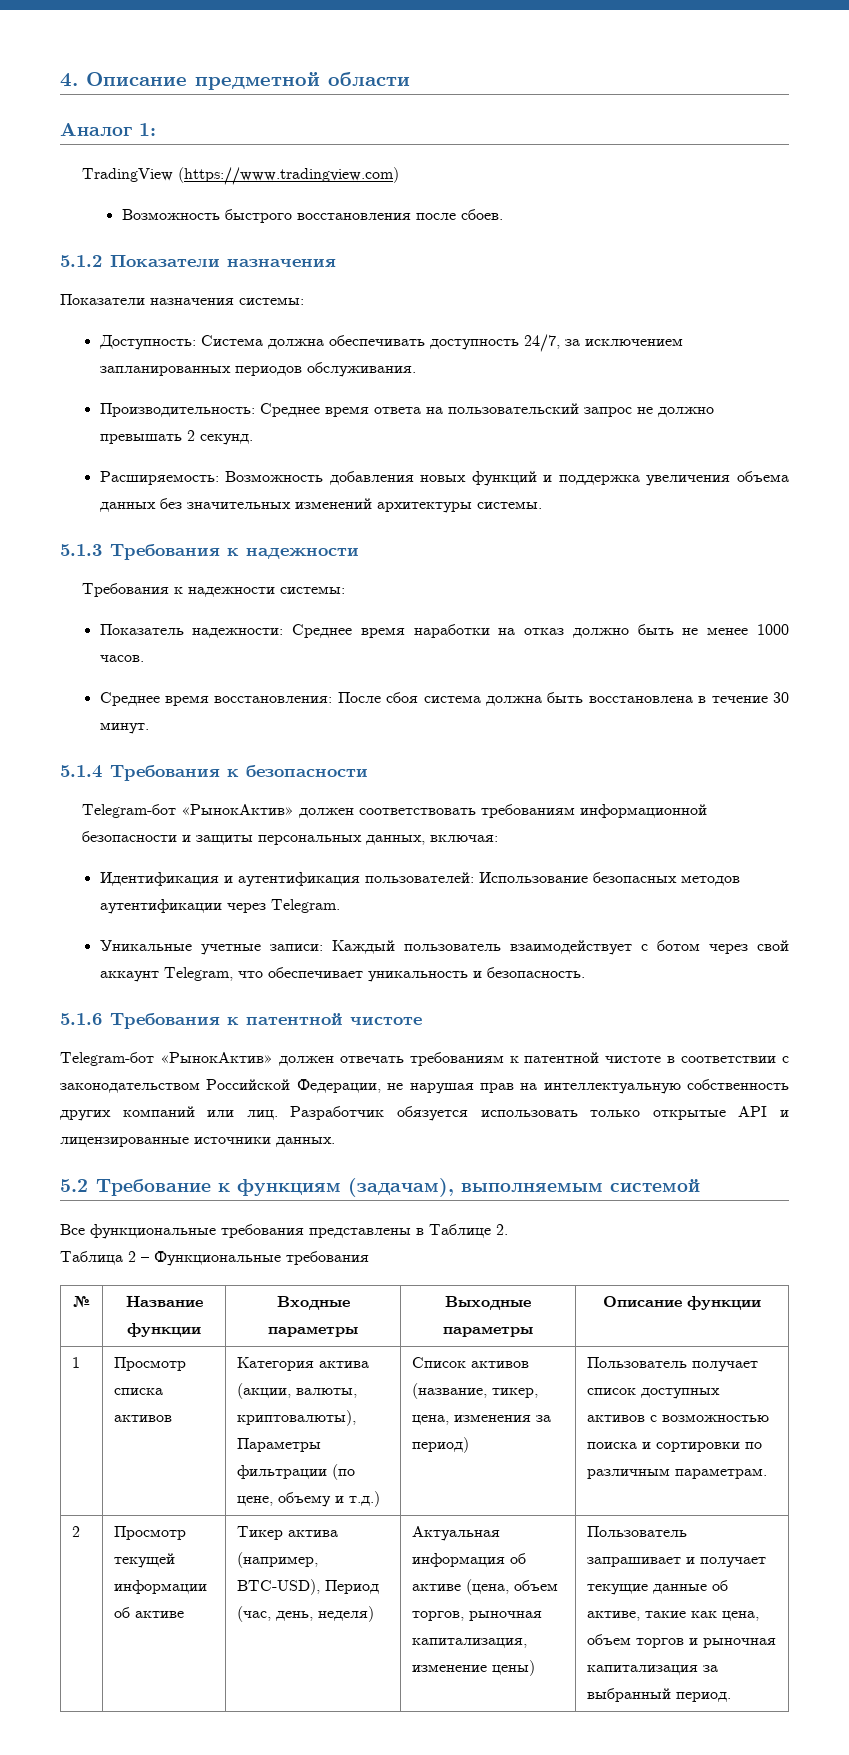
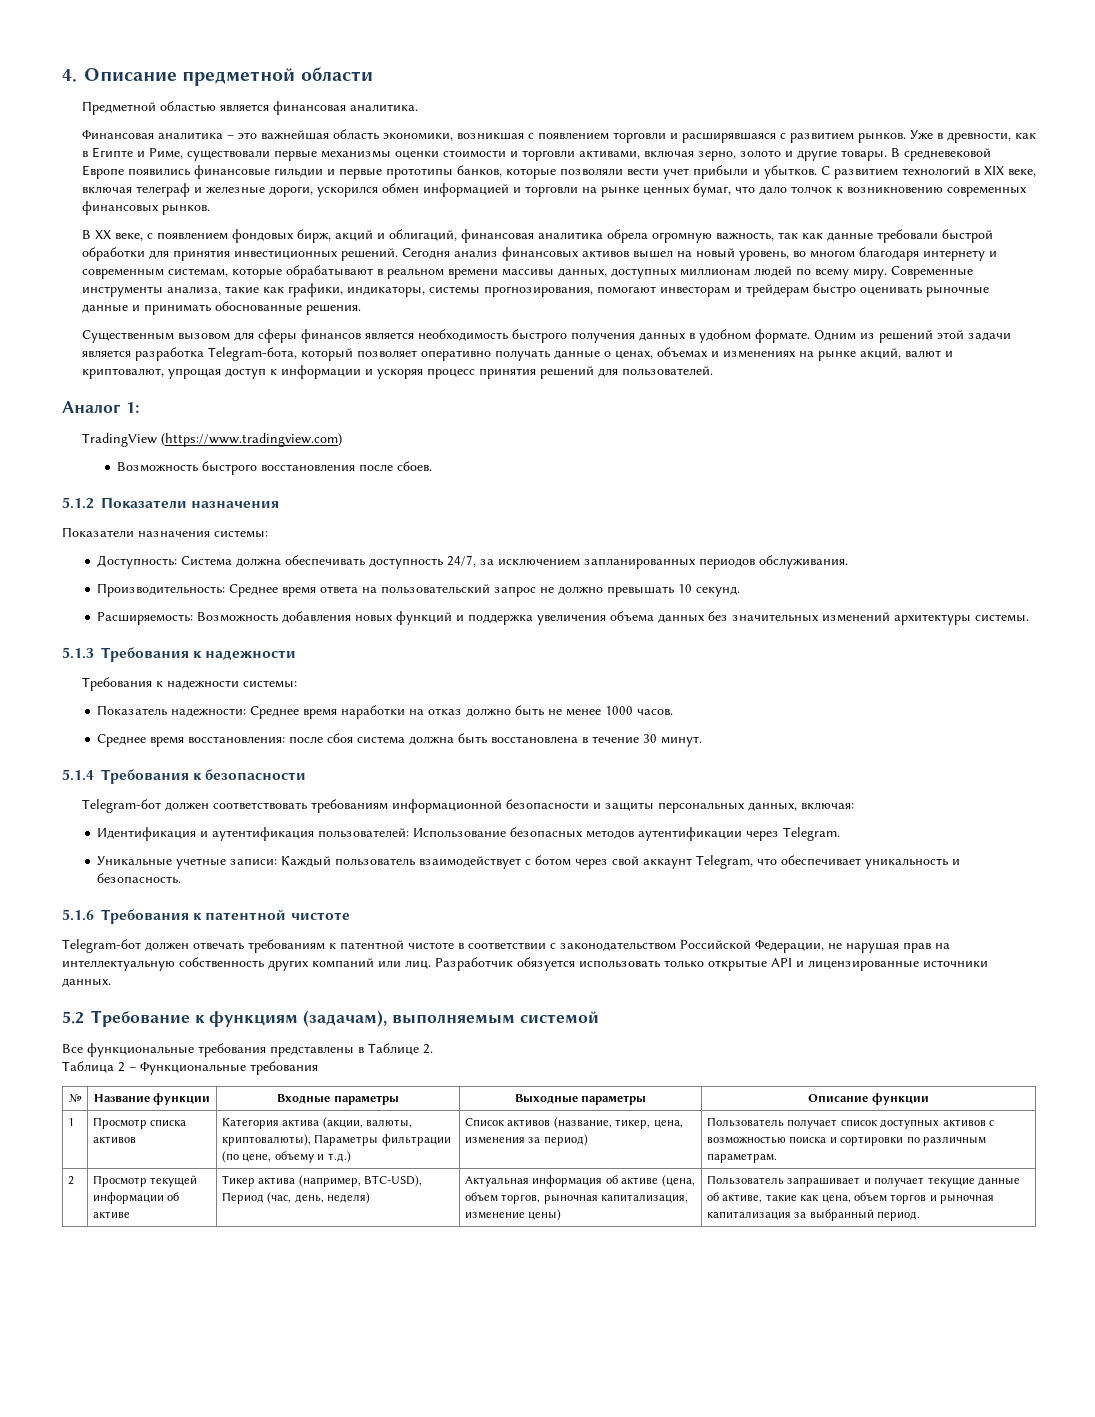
+ Предметной областью является финансовая аналитика.
+ Финансовая аналитика – это важнейшая область экономики, возникшая с появлением торговли и расширявшаяся с развитием рынков. Уже в древности, как в Египте и Риме, существовали первые механизмы оценки стоимости и торговли активами, включая зерно, золото и другие товары. В средневековой Европе появились финансовые гильдии и первые прототипы банков, которые позволяли вести учет прибыли и убытков. С развитием технологий в XIX веке, включая телеграф и железные дороги, ускорился обмен информацией и торговли на рынке ценных бумаг, что дало толчок к возникновению современных финансовых рынков.
+ В XX веке, с появлением фондовых бирж, акций и облигаций, финансовая аналитика обрела огромную важность, так как данные требовали быстрой обработки для принятия инвестиционных решений. Сегодня анализ финансовых активов вышел на новый уровень, во многом благодаря интернету и современным системам, которые обрабатывают в реальном времени массивы данных, доступных миллионам людей по всему миру. Современные инструменты анализа, такие как графики, индикаторы, системы прогнозирования, помогают инвесторам и трейдерам быстро оценивать рыночные данные и принимать обоснованные решения.
+ Существенным вызовом для сферы финансов является необходимость быстрого получения данных в удобном формате. Одним из решений этой задачи является разработка Telegram-бота, который позволяет оперативно получать данные о ценах, объемах и изменениях на рынке акций, валют и криптовалют, упрощая доступ к информации и ускоряя процесс принятия решений для пользователей.
- Производительность: Среднее время ответа на пользовательский запрос не должно превышать 2 секунд.
+ Производительность: Среднее время ответа на пользовательский запрос не должно превышать 10 секунд.
- Среднее время восстановления: После сбоя система должна быть восстановлена в течение 30 минут.
+ Среднее время восстановления: после сбоя система должна быть восстановлена в течение 30 минут.
- Telegram-бот «РынокАктив» должен соответствовать требованиям информационной безопасности и защиты персональных данных, включая:
+ Telegram-бот должен соответствовать требованиям информационной безопасности и защиты персональных данных, включая:
- Telegram-бот «РынокАктив» должен отвечать требованиям к патентной чистоте в соответствии с законодательством Российской Федерации, не нарушая прав на интеллектуальную собственность других компаний или лиц.
+ Telegram-бот должен отвечать требованиям к патентной чистоте в соответствии с законодательством Российской Федерации, не нарушая прав на интеллектуальную собственность других компаний или лиц.

